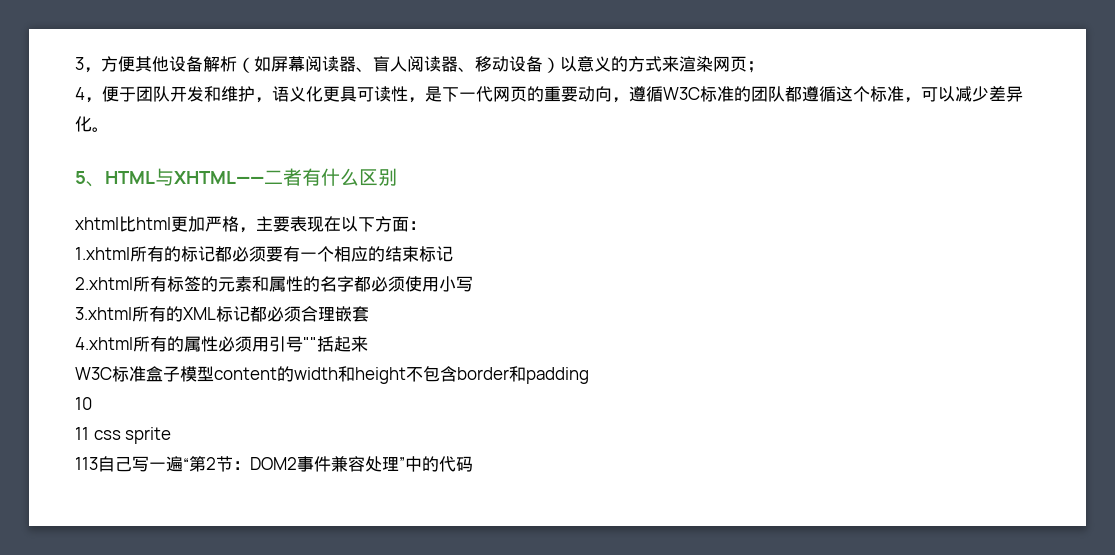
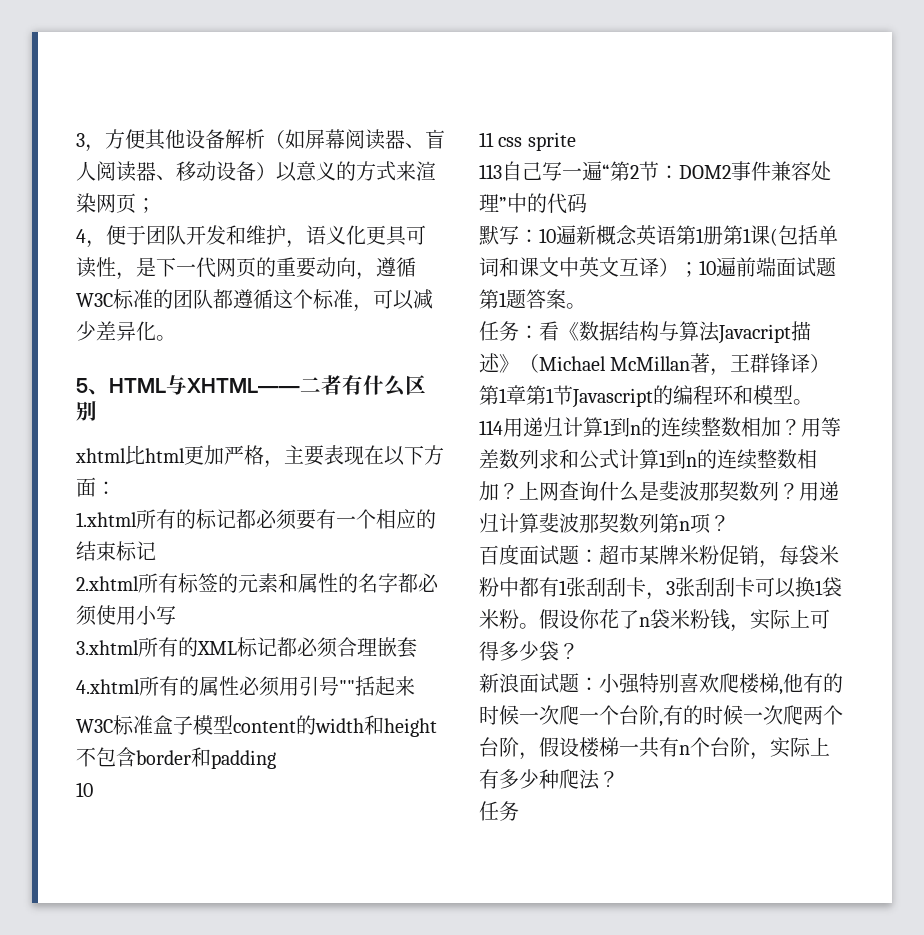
+ 默写：10遍新概念英语第1册第1课(包括单词和课文中英文互译）；10遍前端面试题第1题答案。
+ 任务：看《数据结构与算法Javacript描述》（Michael McMillan著，王群锋译）第1章第1节Javascript的编程环和模型。
+ 114用递归计算1到n的连续整数相加？用等差数列求和公式计算1到n的连续整数相加？上网查询什么是斐波那契数列？用递归计算斐波那契数列第n项？
+ 百度面试题：超市某牌米粉促销，每袋米粉中都有1张刮刮卡，3张刮刮卡可以换1袋米粉。假设你花了n袋米粉钱，实际上可得多少袋？
+ 新浪面试题：小强特别喜欢爬楼梯,他有的时候一次爬一个台阶,有的时候一次爬两个台阶，假设楼梯一共有n个台阶，实际上有多少种爬法？
+ 任务

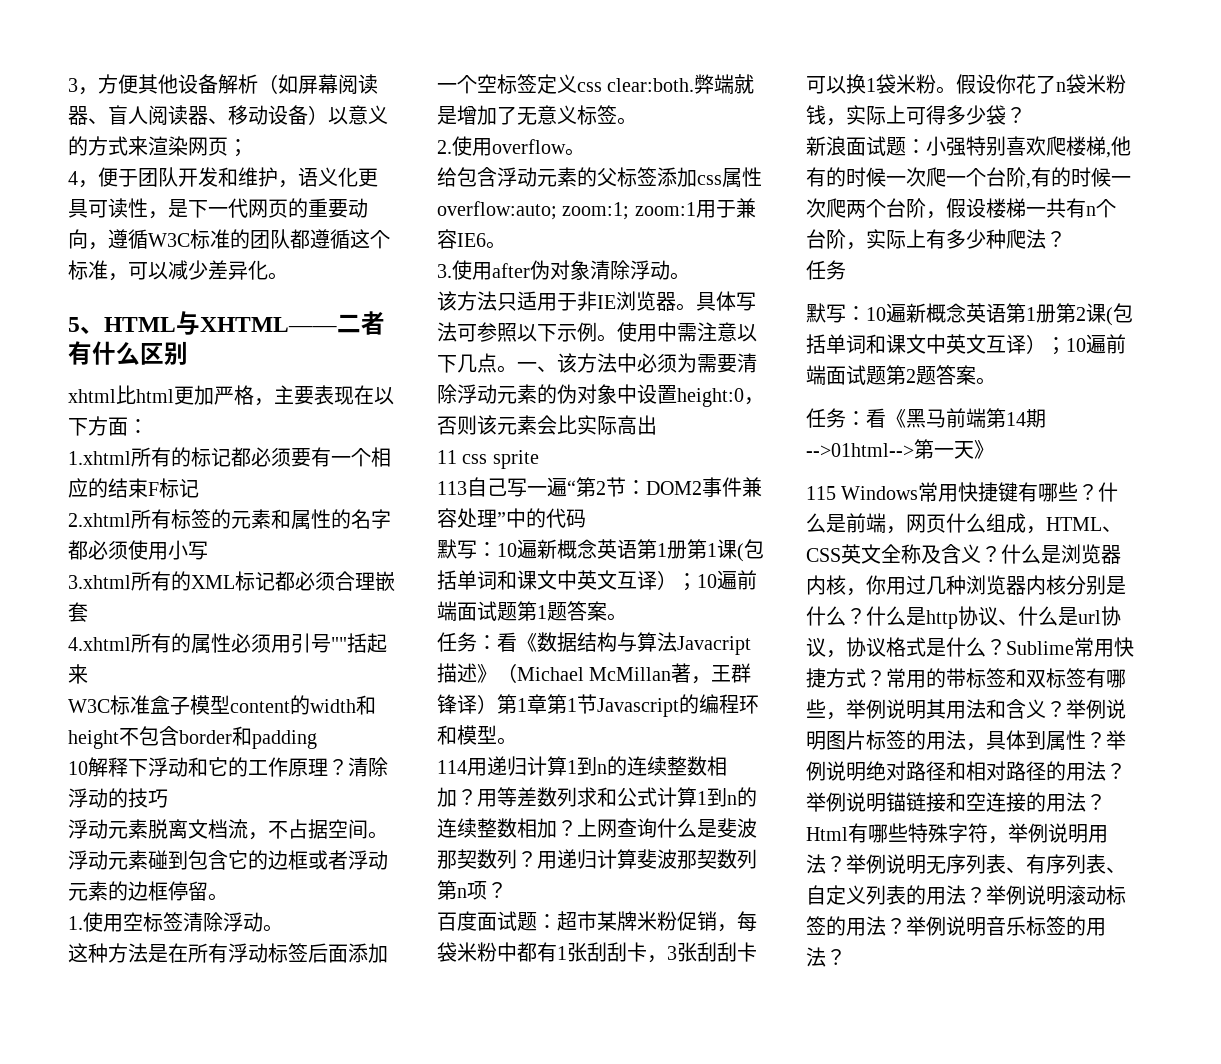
- 1.xhtml所有的标记都必须要有一个相应的结束标记
+ 1.xhtml所有的标记都必须要有一个相应的结束F标记
  W3C标准盒子模型content的width和height不包含border和padding
- 10
+ 10解释下浮动和它的工作原理？清除浮动的技巧
+ 浮动元素脱离文档流，不占据空间。浮动元素碰到包含它的边框或者浮动元素的边框停留。
+ 1.使用空标签清除浮动。
+ 这种方法是在所有浮动标签后面添加一个空标签定义css clear:both.弊端就是增加了无意义标签。
+ 2.使用overflow。
+ 给包含浮动元素的父标签添加css属性overflow:auto; zoom:1; zoom:1用于兼容IE6。
+ 3.使用after伪对象清除浮动。
+ 该方法只适用于非IE浏览器。具体写法可参照以下示例。使用中需注意以下几点。一、该方法中必须为需要清除浮动元素的伪对象中设置height:0，否则该元素会比实际高出
+ 默写：10遍新概念英语第1册第2课(包括单词和课文中英文互译）；10遍前端面试题第2题答案。
+ 任务：看《黑马前端第14期-->01html-->第一天》
+ 115 Windows常用快捷键有哪些？什么是前端，网页什么组成，HTML、CSS英文全称及含义？什么是浏览器内核，你用过几种浏览器内核分别是什么？什么是http协议、什么是url协议，协议格式是什么？Sublime常用快捷方式？常用的带标签和双标签有哪些，举例说明其用法和含义？举例说明图片标签的用法，具体到属性？举例说明绝对路径和相对路径的用法？举例说明锚链接和空连接的用法？Html有哪些特殊字符，举例说明用法？举例说明无序列表、有序列表、自定义列表的用法？举例说明滚动标签的用法？举例说明音乐标签的用法？

